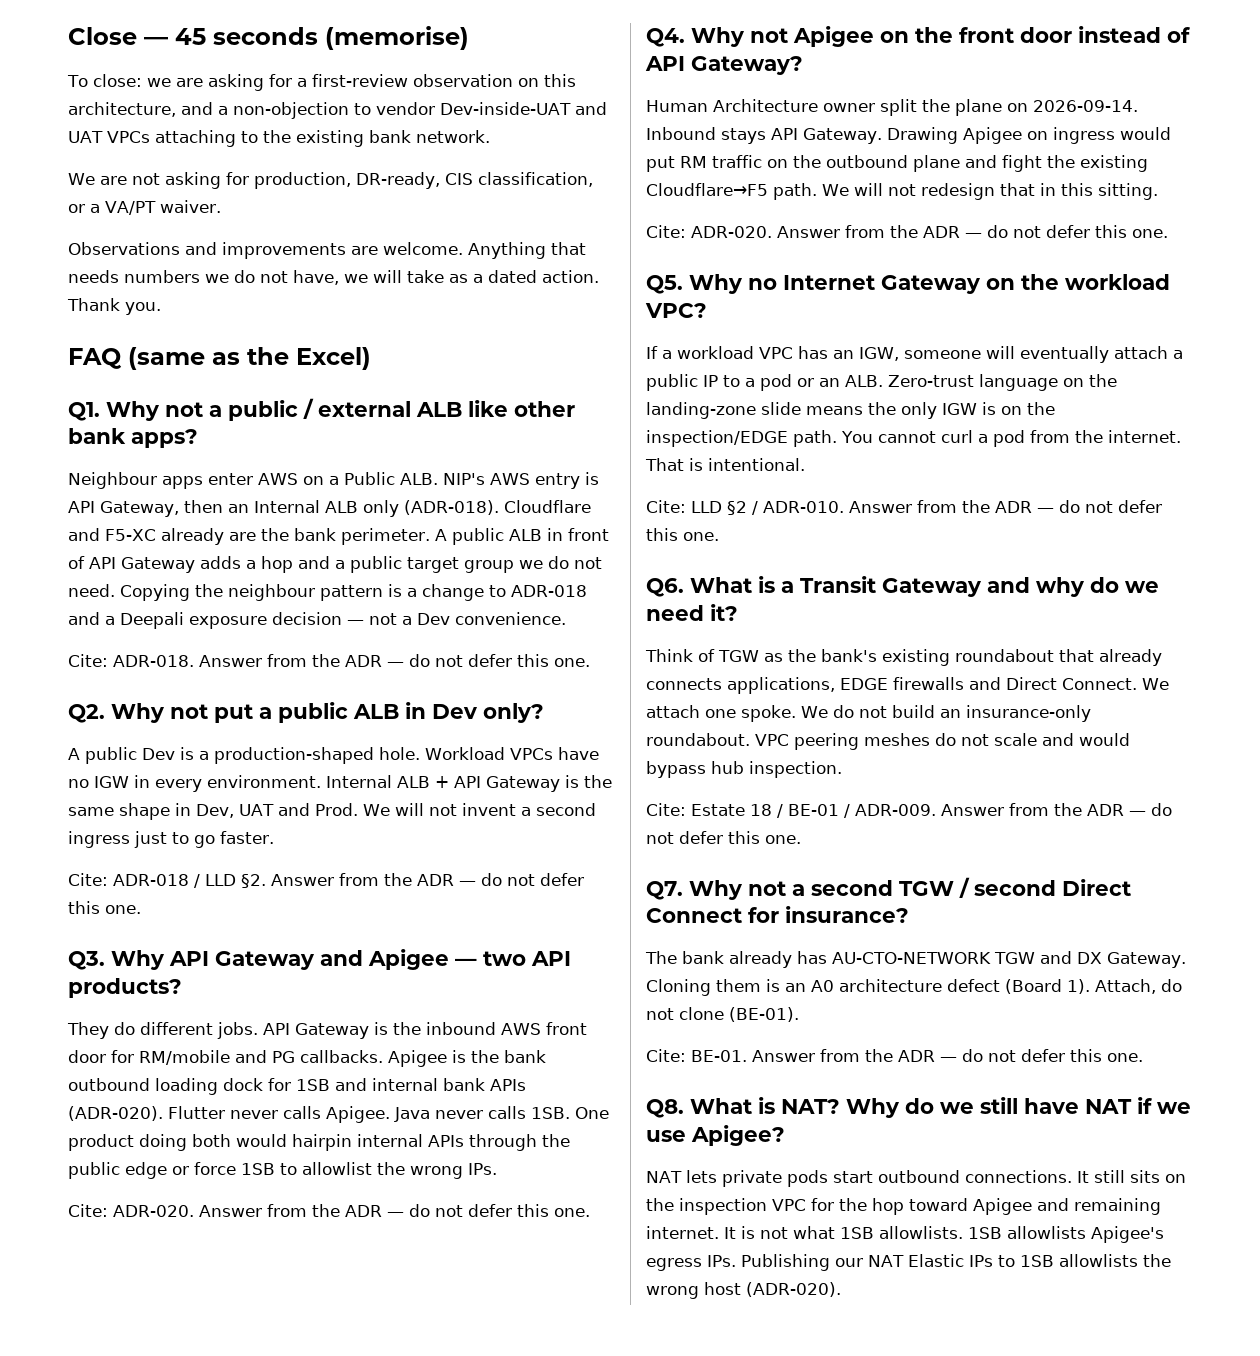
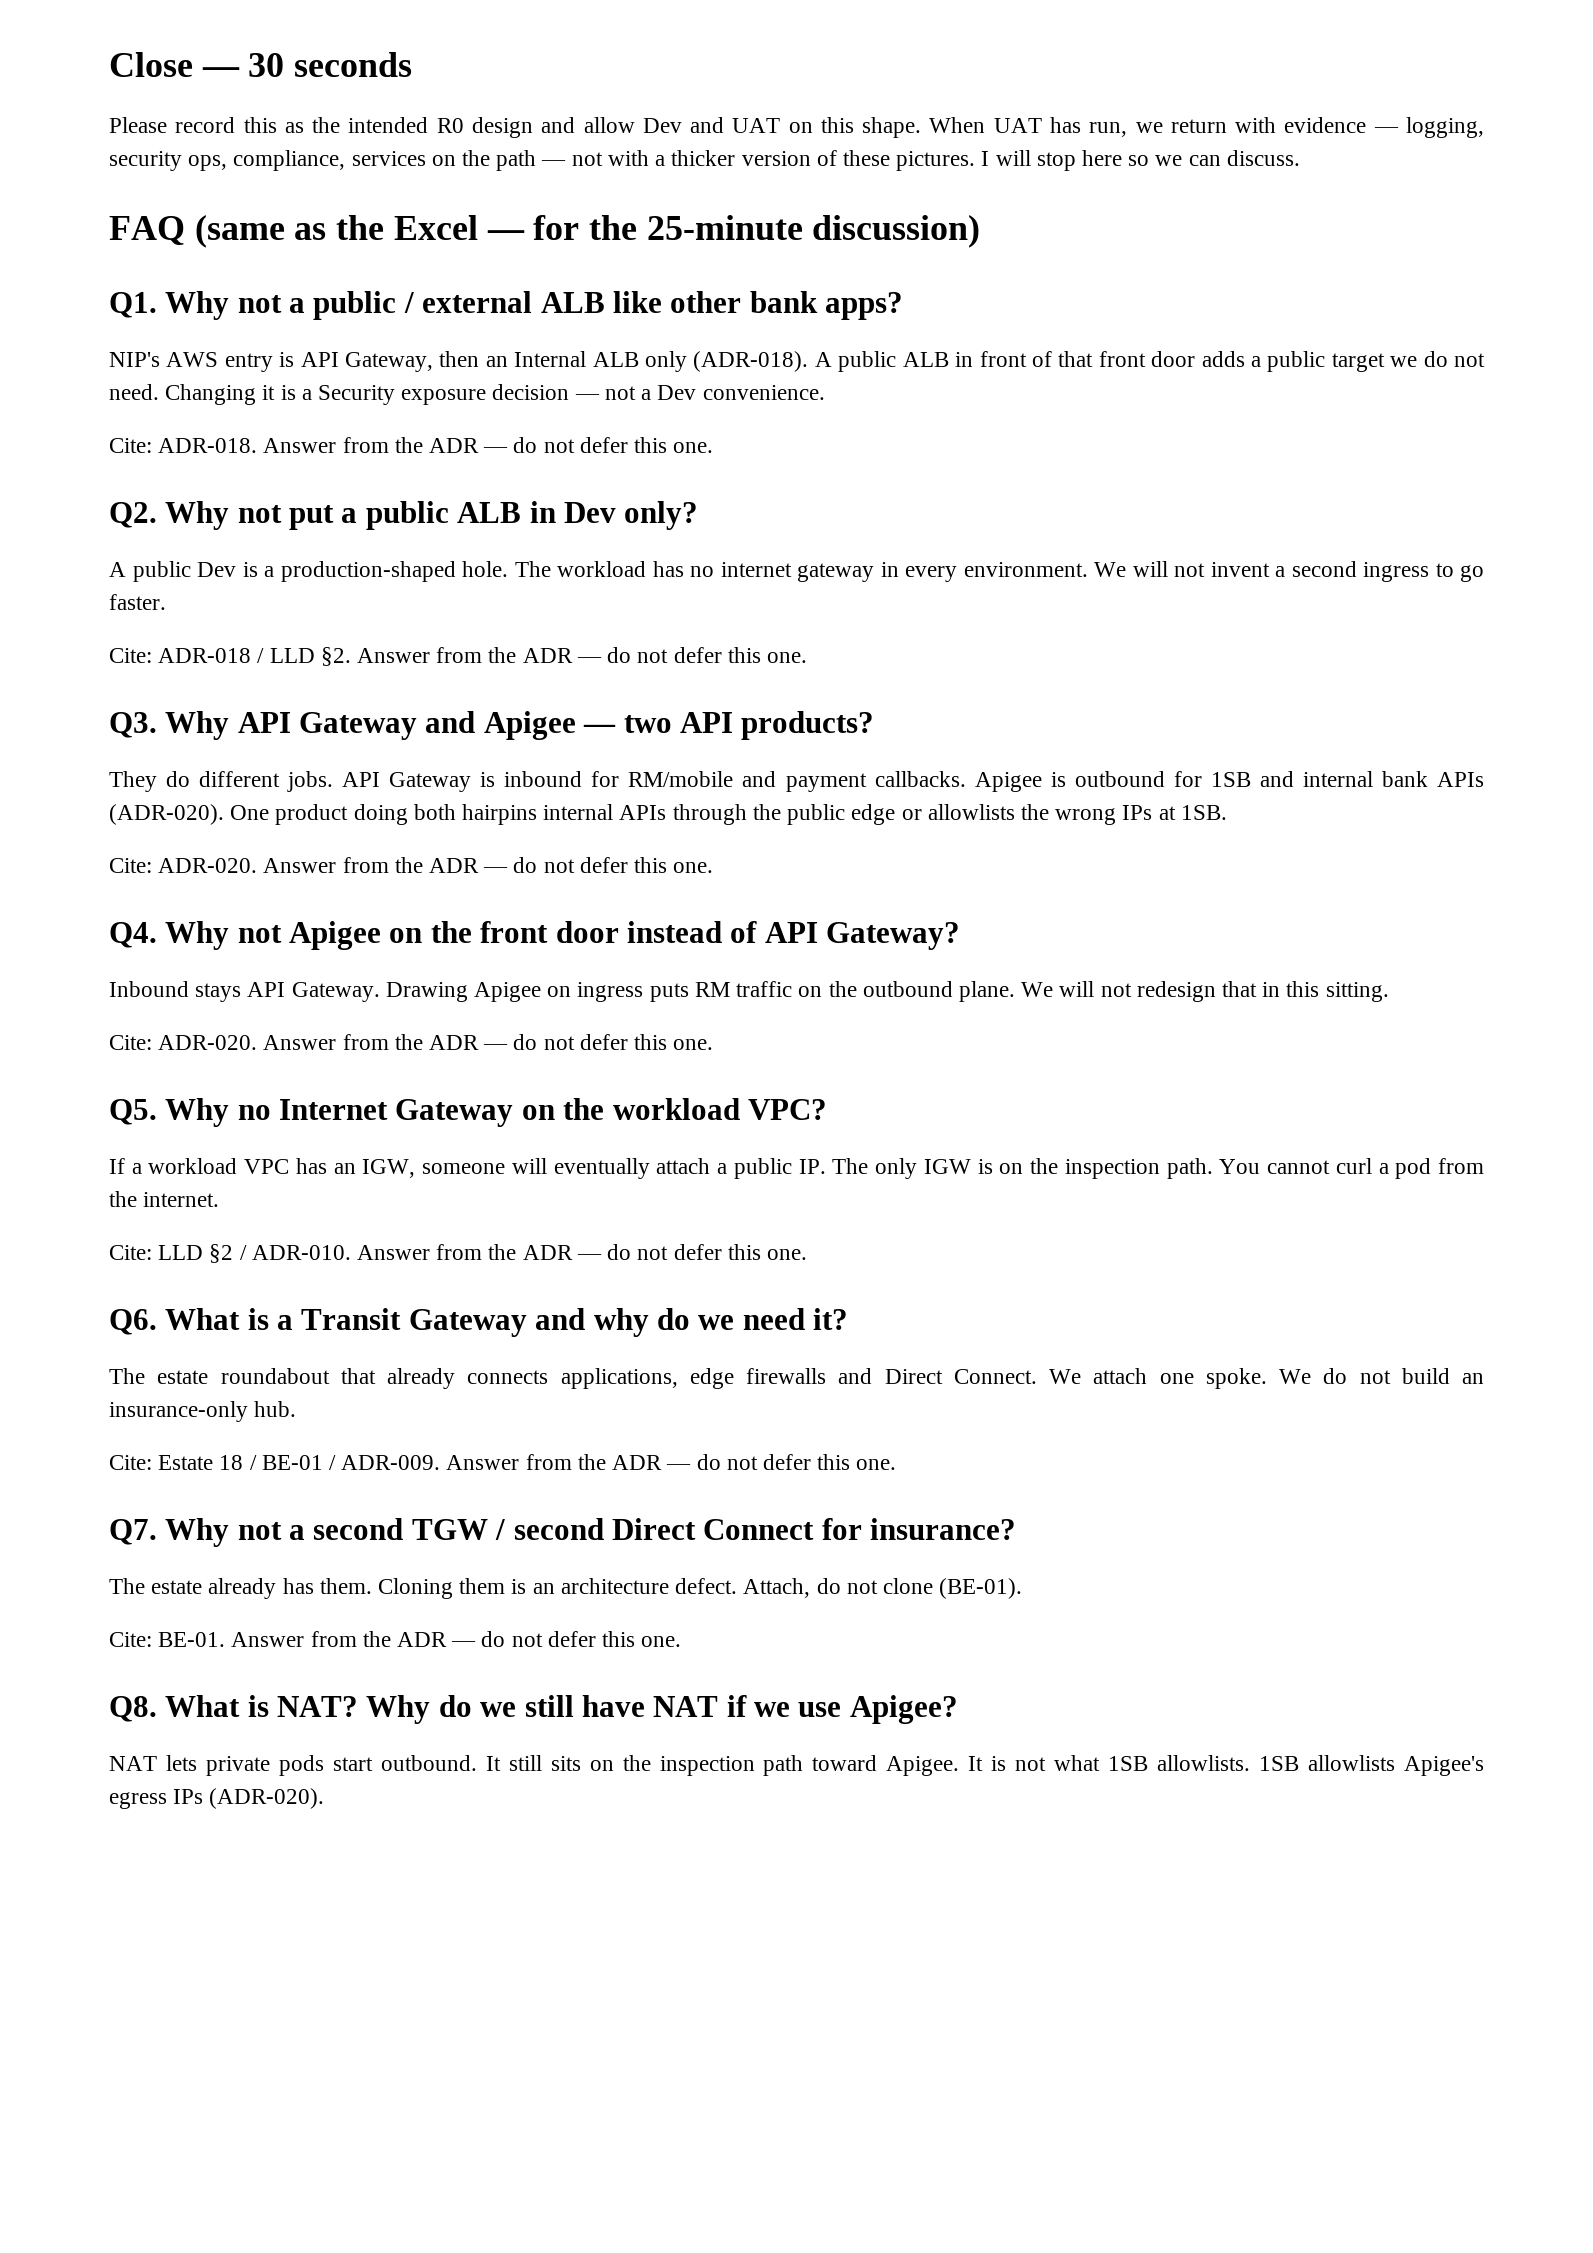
- Close — 45 seconds (memorise)
- To close: we are asking for a first-review observation on this architecture, and a non-objection to vendor Dev-inside-UAT and UAT VPCs attaching to the existing bank network.
- We are not asking for production, DR-ready, CIS classification, or a VA/PT waiver.
- Observations and improvements are welcome. Anything that needs numbers we do not have, we will take as a dated action. Thank you.
- FAQ (same as the Excel)
+ Close — 30 seconds
+ Please record this as the intended R0 design and allow Dev and UAT on this shape. When UAT has run, we return with evidence — logging, security ops, compliance, services on the path — not with a thicker version of these pictures. I will stop here so we can discuss.
+ FAQ (same as the Excel — for the 25-minute discussion)
- Neighbour apps enter AWS on a Public ALB. NIP's AWS entry is API Gateway, then an Internal ALB only (ADR-018).
+ NIP's AWS entry is API Gateway, then an Internal ALB only (ADR-018).
- Cloudflare and F5-XC already are the bank perimeter.
- A public ALB in front of API Gateway adds a hop and a public target group we do not need.
+ A public ALB in front of that front door adds a public target we do not need.
- Copying the neighbour pattern is a change to ADR-018 and a Deepali exposure decision — not a Dev convenience.
+ Changing it is a Security exposure decision — not a Dev convenience.
- Workload VPCs have no IGW in every environment. Internal ALB + API Gateway is the same shape in Dev, UAT and Prod.
+ The workload has no internet gateway in every environment.
- We will not invent a second ingress just to go faster.
+ We will not invent a second ingress to go faster.
- API Gateway is the inbound AWS front door for RM/mobile and PG callbacks.
+ API Gateway is inbound for RM/mobile and payment callbacks.
- Apigee is the bank outbound loading dock for 1SB and internal bank APIs (ADR-020).
+ Apigee is outbound for 1SB and internal bank APIs (ADR-020).
- Flutter never calls Apigee. Java never calls 1SB.
- One product doing both would hairpin internal APIs through the public edge or force 1SB to allowlist the wrong IPs.
+ One product doing both hairpins internal APIs through the public edge or allowlists the wrong IPs at 1SB.
- Human Architecture owner split the plane on 2026-09-14.
- Drawing Apigee on ingress would put RM traffic on the outbound plane and fight the existing Cloudflare→F5 path.
+ Drawing Apigee on ingress puts RM traffic on the outbound plane.
- If a workload VPC has an IGW, someone will eventually attach a public IP to a pod or an ALB. Zero-trust language on the landing-zone slide means the only IGW is on the inspection/EDGE path.
+ If a workload VPC has an IGW, someone will eventually attach a public IP. The only IGW is on the inspection path.
- That is intentional.
- Think of TGW as the bank's existing roundabout that already connects applications, EDGE firewalls and Direct Connect.
+ The estate roundabout that already connects applications, edge firewalls and Direct Connect.
- We do not build an insurance-only roundabout. VPC peering meshes do not scale and would bypass hub inspection.
+ We do not build an insurance-only hub.
- The bank already has AU-CTO-NETWORK TGW and DX Gateway. Cloning them is an A0 architecture defect (Board 1).
+ The estate already has them. Cloning them is an architecture defect.
- NAT lets private pods start outbound connections.
+ NAT lets private pods start outbound.
- It still sits on the inspection VPC for the hop toward Apigee and remaining internet.
+ It still sits on the inspection path toward Apigee.
- 1SB allowlists Apigee's egress IPs. Publishing our NAT Elastic IPs to 1SB allowlists the wrong host (ADR-020).
+ 1SB allowlists Apigee's egress IPs (ADR-020).

